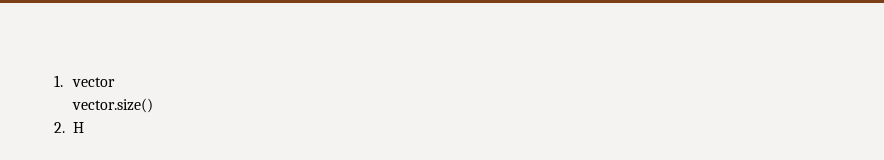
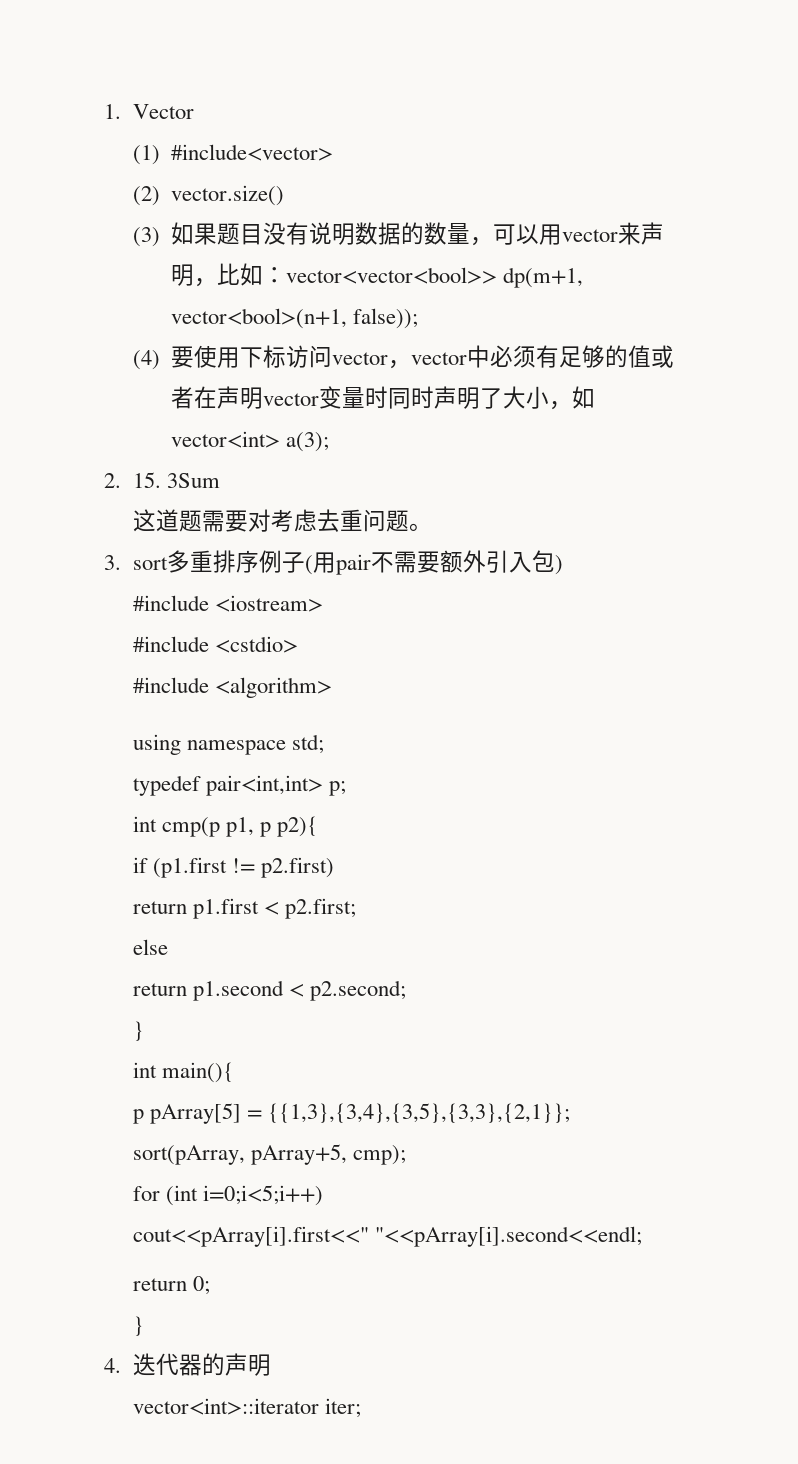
- 1. vector
- vector.size()
- 2. H
+ 1. Vector
+ (1) #include<vector>
+ (2) vector.size()
+ (3)如果题目没有说明数据的数量，可以用vector来声明，比如：vector<vector<bool>> dp(m+1, vector<bool>(n+1, false));
+ (4)要使用下标访问vector，vector中必须有足够的值或者在声明vector变量时同时声明了大小，如vector<int> a(3);
+ 2. 15. 3Sum
+ 这道题需要对考虑去重问题。
+ 3. sort多重排序例子(用pair不需要额外引入包)
+ #include <iostream>
+ #include <cstdio>
+ #include <algorithm>
+ using namespace std;
+ typedef pair<int,int> p;
+ int cmp(p p1, p p2){
+ if (p1.first != p2.first)
+ return p1.first < p2.first;
+ else
+ return p1.second < p2.second;
+ }
+ int main(){
+ p pArray[5] = {{1,3},{3,4},{3,5},{3,3},{2,1}};
+ sort(pArray, pArray+5, cmp);
+ for (int i=0;i<5;i++)
+ cout<<pArray[i].first<<" "<<pArray[i].second<<endl;
+ return 0;
+ }
+ 4.迭代器的声明
+ vector<int>::iterator iter;

